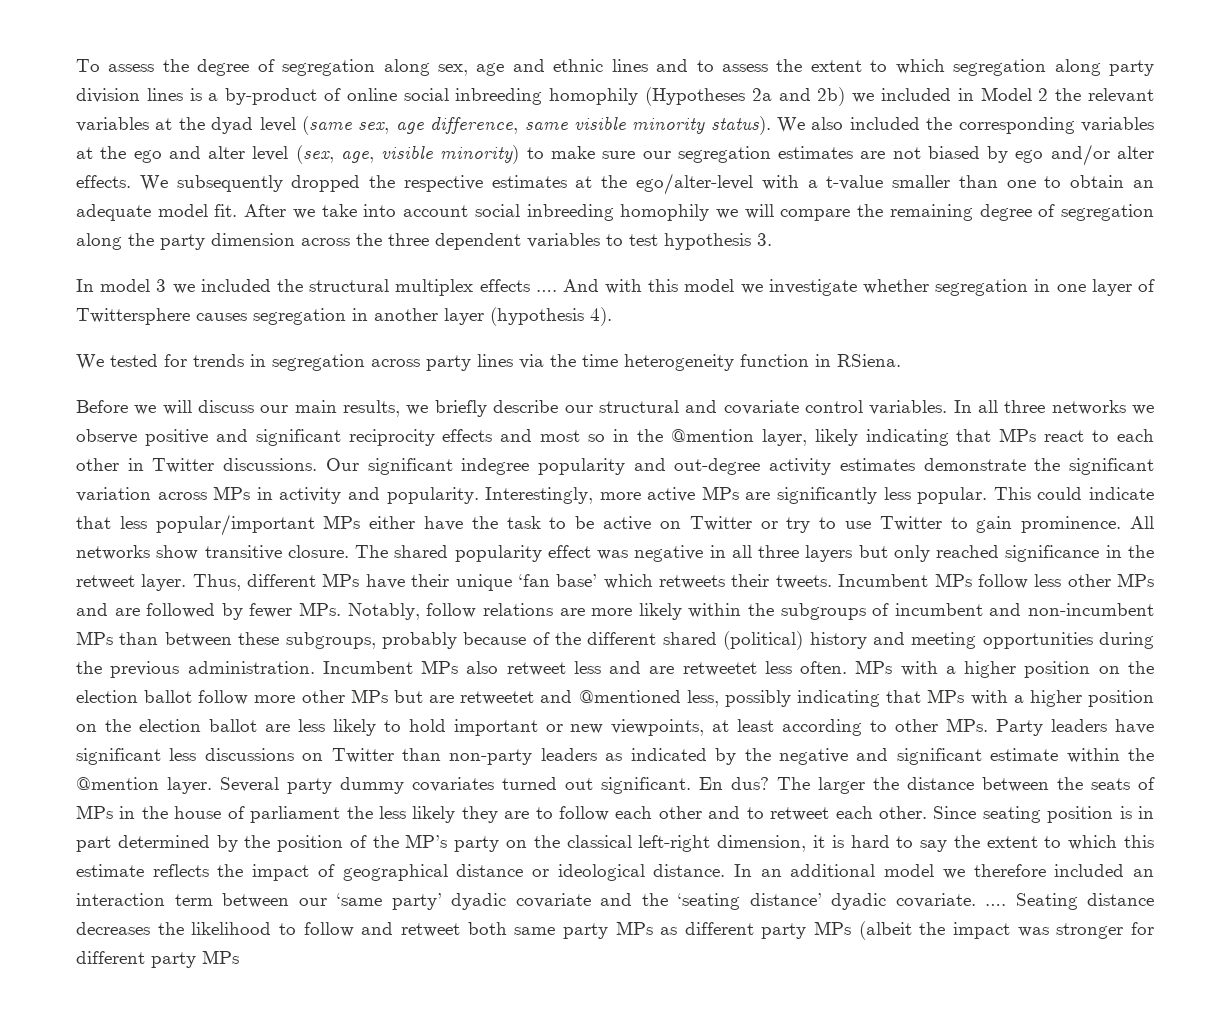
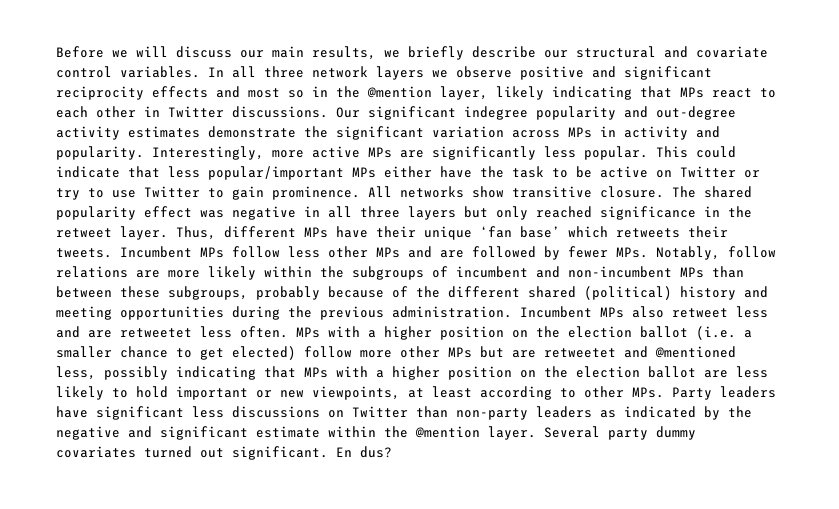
- To assess the degree of segregation along sex, age and ethnic lines and to assess the extent to which segregation along party division lines is a by-product of online social inbreeding homophily (Hypotheses 2a and 2b) we included in Model 2 the relevant variables at the dyad level (same sex, age difference, same visible minority status). We also included the corresponding variables at the ego and alter level (sex, age, visible minority) to make sure our segregation estimates are not biased by ego and/or alter effects. We subsequently dropped the respective estimates at the ego/alter-level with a t-value smaller than one to obtain an adequate model fit. After we take into account social inbreeding homophily we will compare the remaining degree of segregation along the party dimension across the three dependent variables to test hypothesis 3.
- In model 3 we included the structural multiplex effects …. And with this model we investigate whether segregation in one layer of Twittersphere causes segregation in another layer (hypothesis 4).
- We tested for trends in segregation across party lines via the time heterogeneity function in RSiena.
- In all three networks we observe positive and significant reciprocity effects and most so in the @mention layer, likely indicating that MPs react to each other in Twitter discussions.
+ In all three network layers we observe positive and significant reciprocity effects and most so in the @mention layer, likely indicating that MPs react to each other in Twitter discussions.
- MPs with a higher position on the election ballot follow more other MPs but are retweetet and @mentioned less, possibly indicating that MPs with a higher position on the election ballot are less likely to hold important or new viewpoints, at least according to other MPs. Party leaders have significant less discussions on Twitter than non-party leaders as indicated by the negative and significant estimate within the @mention layer.
+ MPs with a higher position on the election ballot (i.e. a smaller chance to get elected) follow more other MPs but are retweetet and @mentioned less, possibly indicating that MPs with a higher position on the election ballot are less likely to hold important or new viewpoints, at least according to other MPs. Party leaders have significant less discussions on Twitter than non-party leaders as indicated by the negative and significant estimate within the @mention layer.
- The larger the distance between the seats of MPs in the house of parliament the less likely they are to follow each other and to retweet each other. Since seating position is in part determined by the position of the MP’s party on the classical left-right dimension, it is hard to say the extent to which this estimate reflects the impact of geographical distance or ideological distance. In an additional model we therefore included an interaction term between our ‘same party’ dyadic covariate and the ‘seating distance’ dyadic covariate. …. Seating distance decreases the likelihood to follow and retweet both same party MPs as different party MPs (albeit the impact was stronger for different party MPs

